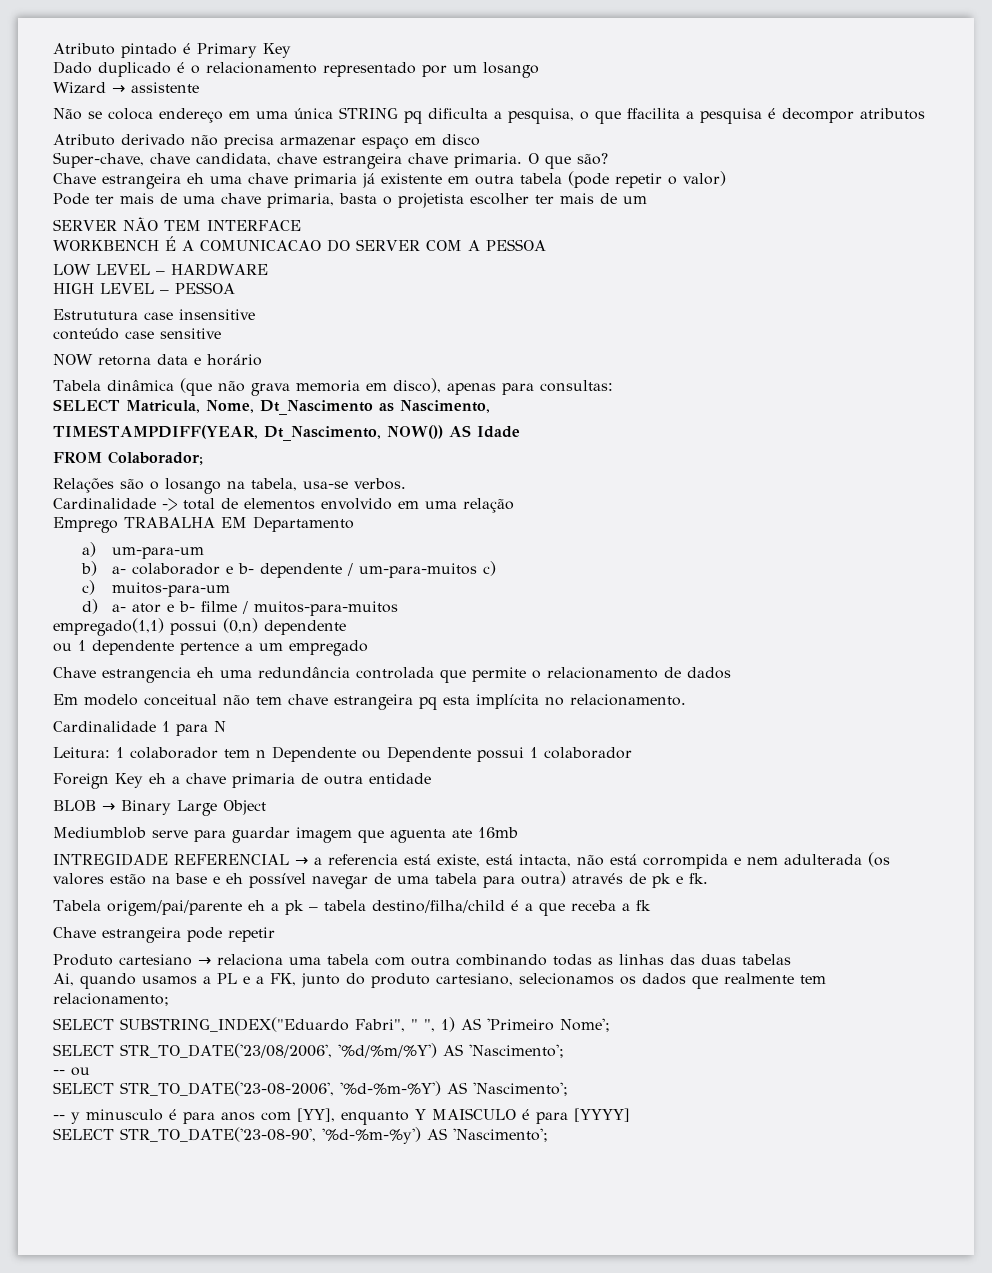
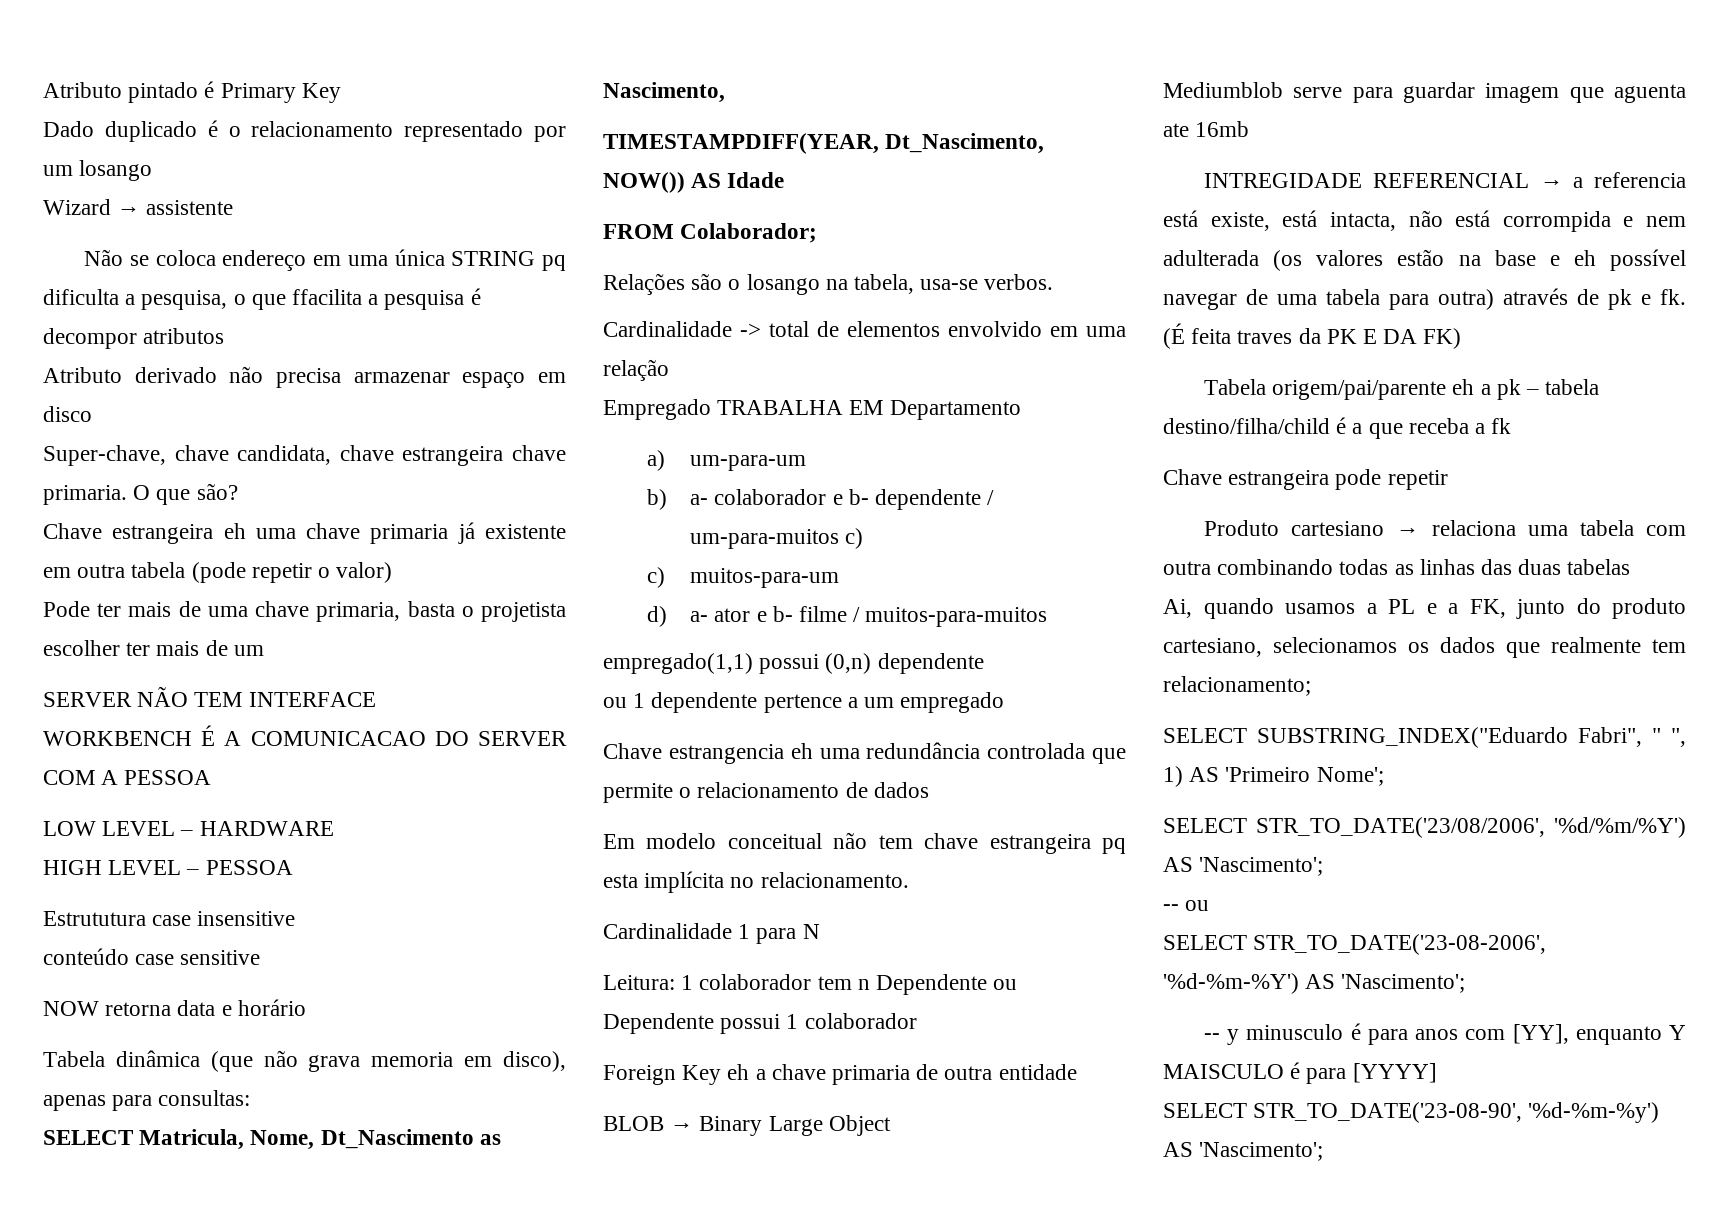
- Emprego TRABALHA EM Departamento
+ Empregado TRABALHA EM Departamento
+ (É feita traves da PK E DA FK)

